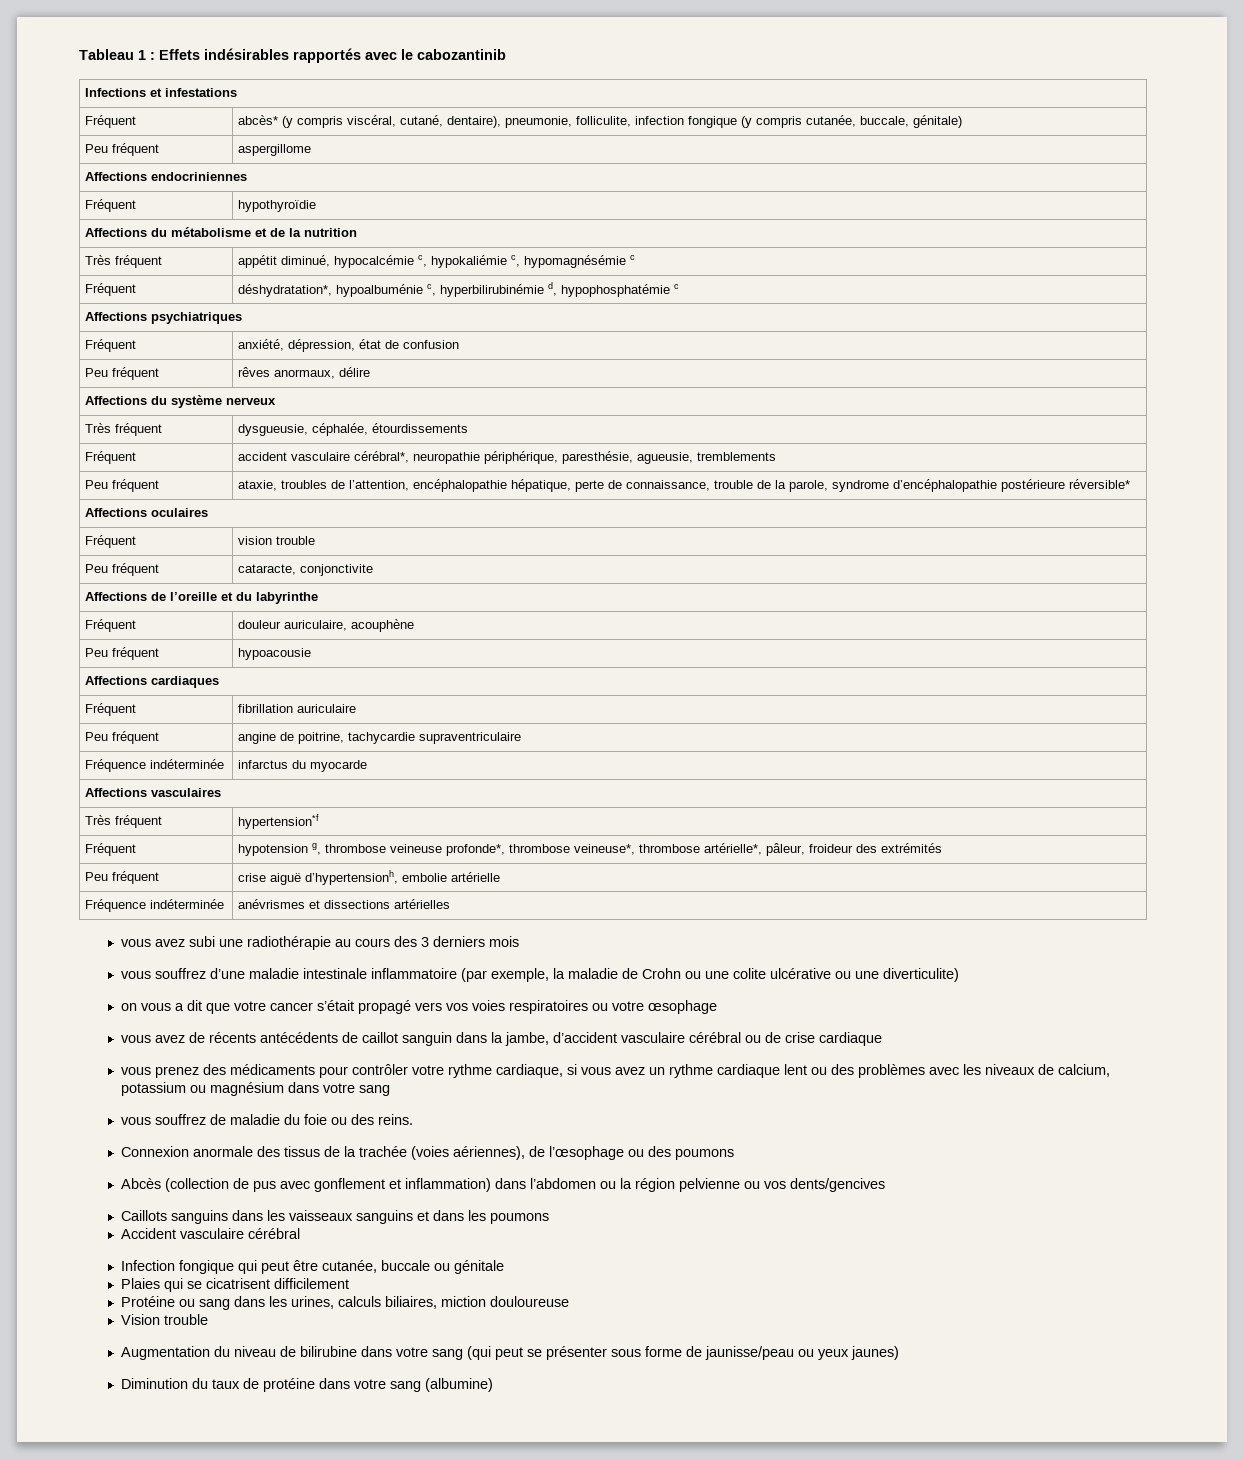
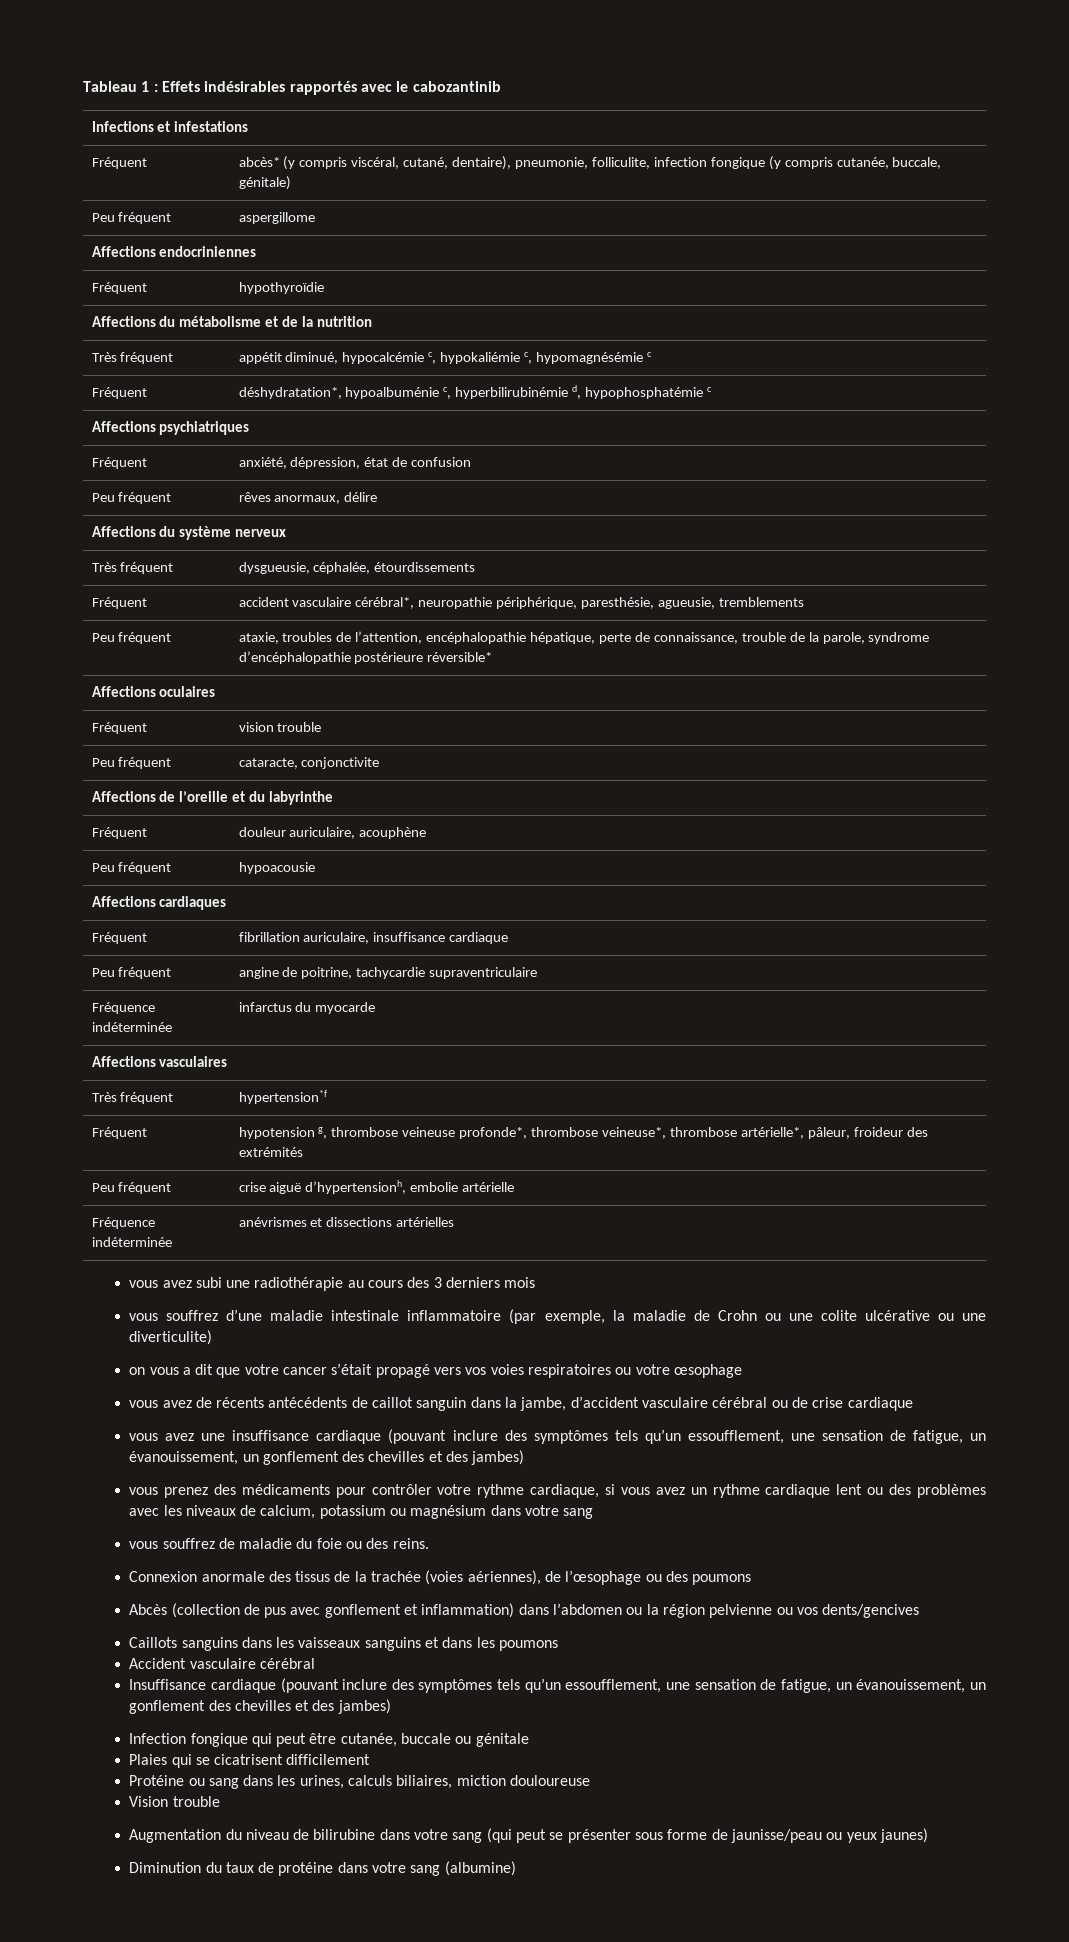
- Fréquent | fibrillation auriculaire
+ Fréquent | fibrillation auriculaire, insuffisance cardiaque
+ vous avez une insuffisance cardiaque (pouvant inclure des symptômes tels qu’un essoufflement, une sensation de fatigue, un évanouissement, un gonflement des chevilles et des jambes)
+ Insuffisance cardiaque (pouvant inclure des symptômes tels qu’un essoufflement, une sensation de fatigue, un évanouissement, un gonflement des chevilles et des jambes)

